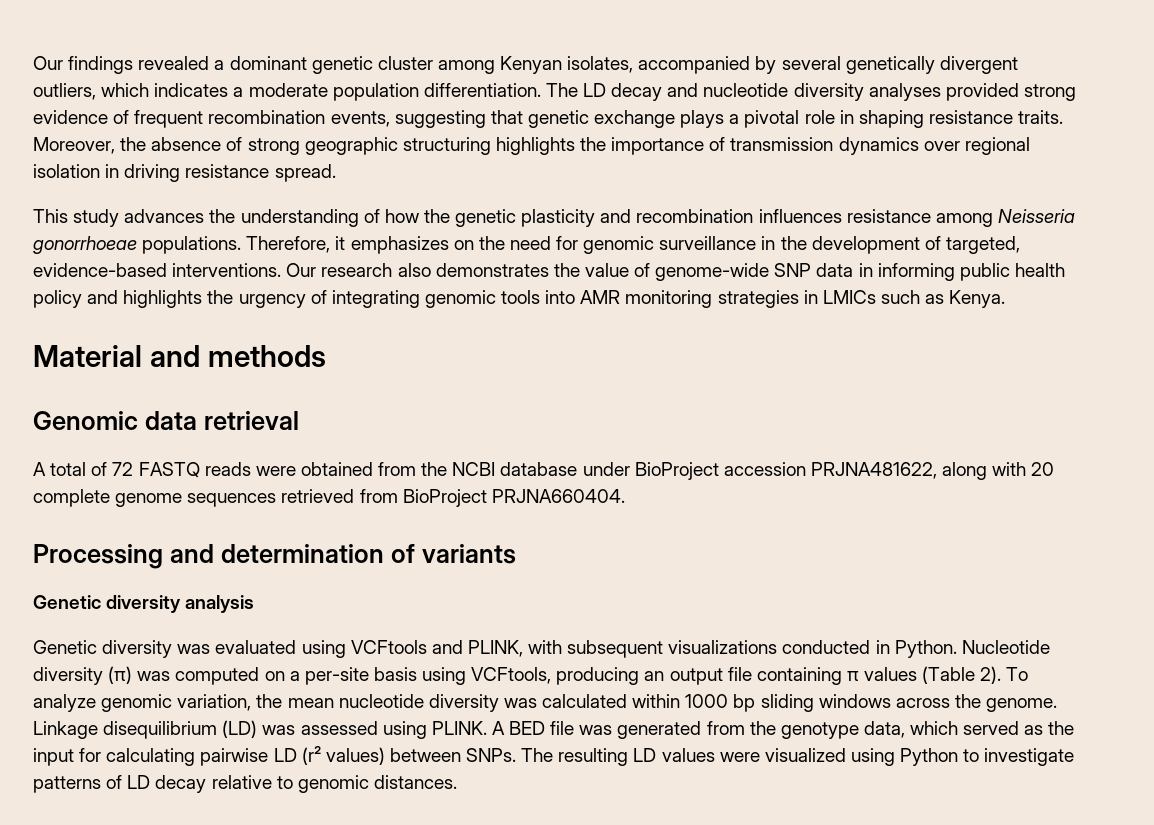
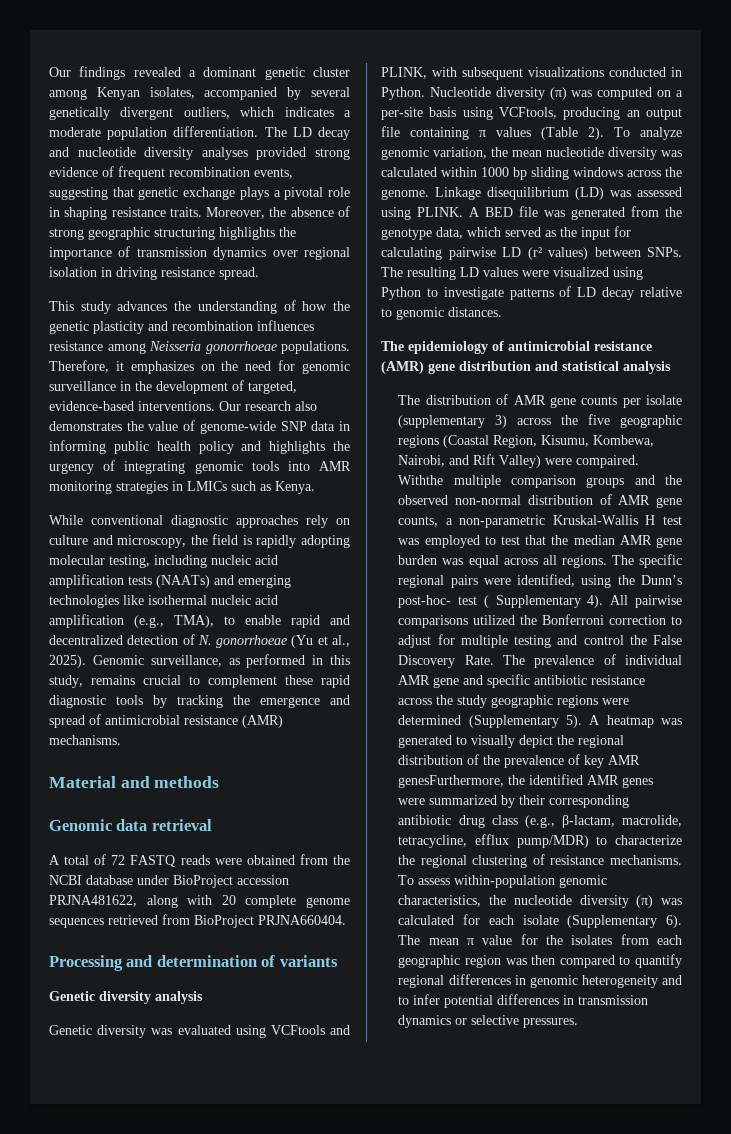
+ While conventional diagnostic approaches rely on culture and microscopy, the field is rapidly adopting molecular testing, including nucleic acid amplification tests (NAATs) and emerging technologies like isothermal nucleic acid amplification (e.g., TMA), to enable rapid and decentralized detection of N. gonorrhoeae (Yu et al., 2025). Genomic surveillance, as performed in this study, remains crucial to complement these rapid diagnostic tools by tracking the emergence and spread of antimicrobial resistance (AMR) mechanisms.
+ The epidemiology of antimicrobial resistance (AMR) gene distribution and statistical analysis
+ The distribution of AMR gene counts per isolate (supplementary 3) across the five geographic regions (Coastal Region, Kisumu, Kombewa, Nairobi, and Rift Valley) were compaired. Withthe multiple comparison groups and the observed non-normal distribution of AMR gene counts, a non-parametric Kruskal-Wallis H test was employed to test that the median AMR gene burden was equal across all regions. The specific regional pairs were identified, using the Dunn’s post-hoc- test ( Supplementary 4). All pairwise comparisons utilized the Bonferroni correction to adjust for multiple testing and control the False Discovery Rate. The prevalence of individual AMR gene and specific antibiotic resistance across the study geographic regions were determined (Supplementary 5). A heatmap was generated to visually depict the regional distribution of the prevalence of key AMR genesFurthermore, the identified AMR genes were summarized by their corresponding antibiotic drug class (e.g., β-lactam, macrolide, tetracycline, efflux pump/MDR) to characterize the regional clustering of resistance mechanisms. To assess within-population genomic characteristics, the nucleotide diversity (π) was calculated for each isolate (Supplementary 6). The mean π value for the isolates from each geographic region was then compared to quantify regional differences in genomic heterogeneity and to infer potential differences in transmission dynamics or selective pressures.

